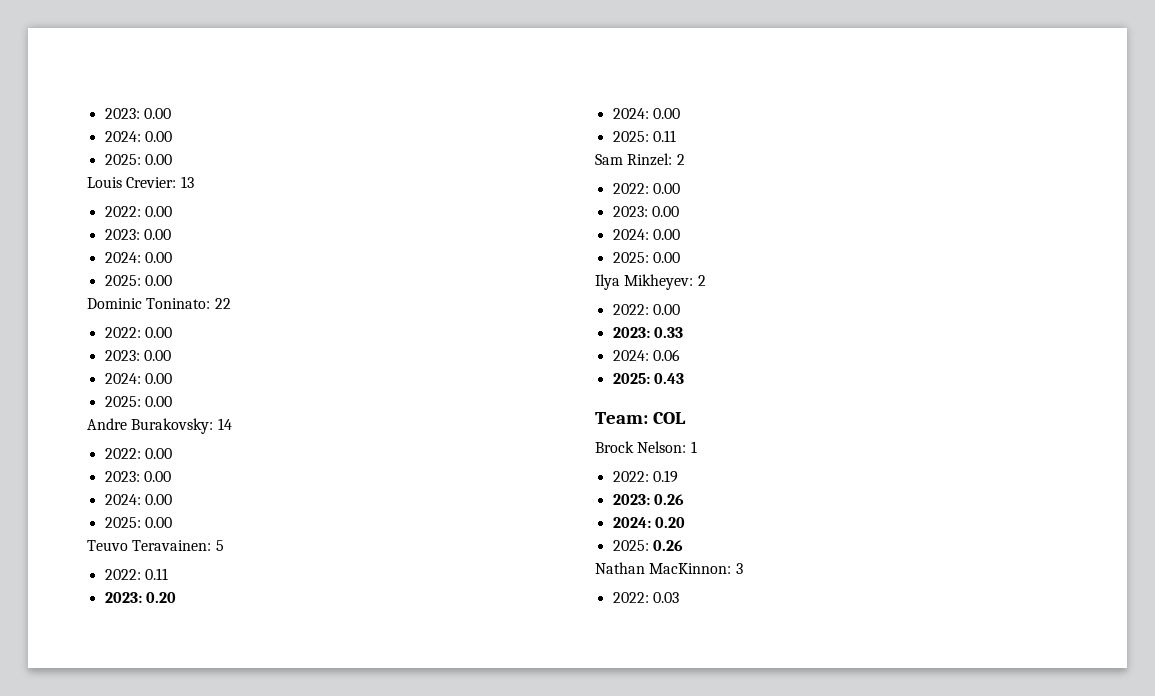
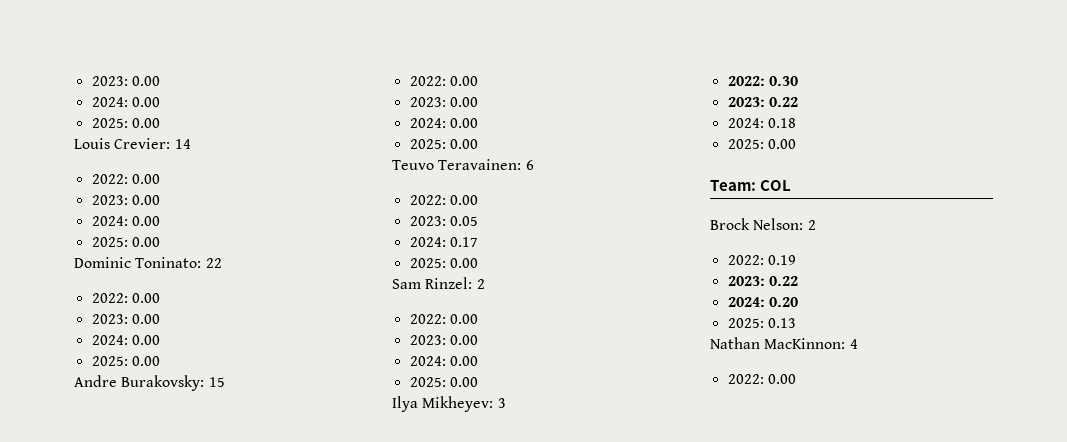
- Louis Crevier: 13
+ Louis Crevier: 14
- Andre Burakovsky: 14
+ Andre Burakovsky: 15
- Teuvo Teravainen: 5
- 2022: 0.11
- 2023: 0.20
- 2024: 0.00
- 2025: 0.11
+ Teuvo Teravainen: 6
+ 2022: 0.00
+ 2023: 0.05
+ 2024: 0.17
+ 2025: 0.00
- Ilya Mikheyev: 2
- 2022: 0.00
- 2023: 0.33
- 2024: 0.06
- 2025: 0.43
+ Ilya Mikheyev: 3
+ 2022: 0.30
+ 2023: 0.22
+ 2024: 0.18
+ 2025: 0.00
- Brock Nelson: 1
+ Brock Nelson: 2
  2022: 0.19
- 2023: 0.26
+ 2023: 0.22
- 2025: 0.26
+ 2025: 0.13
- Nathan MacKinnon: 3
- 2022: 0.03
+ Nathan MacKinnon: 4
+ 2022: 0.00

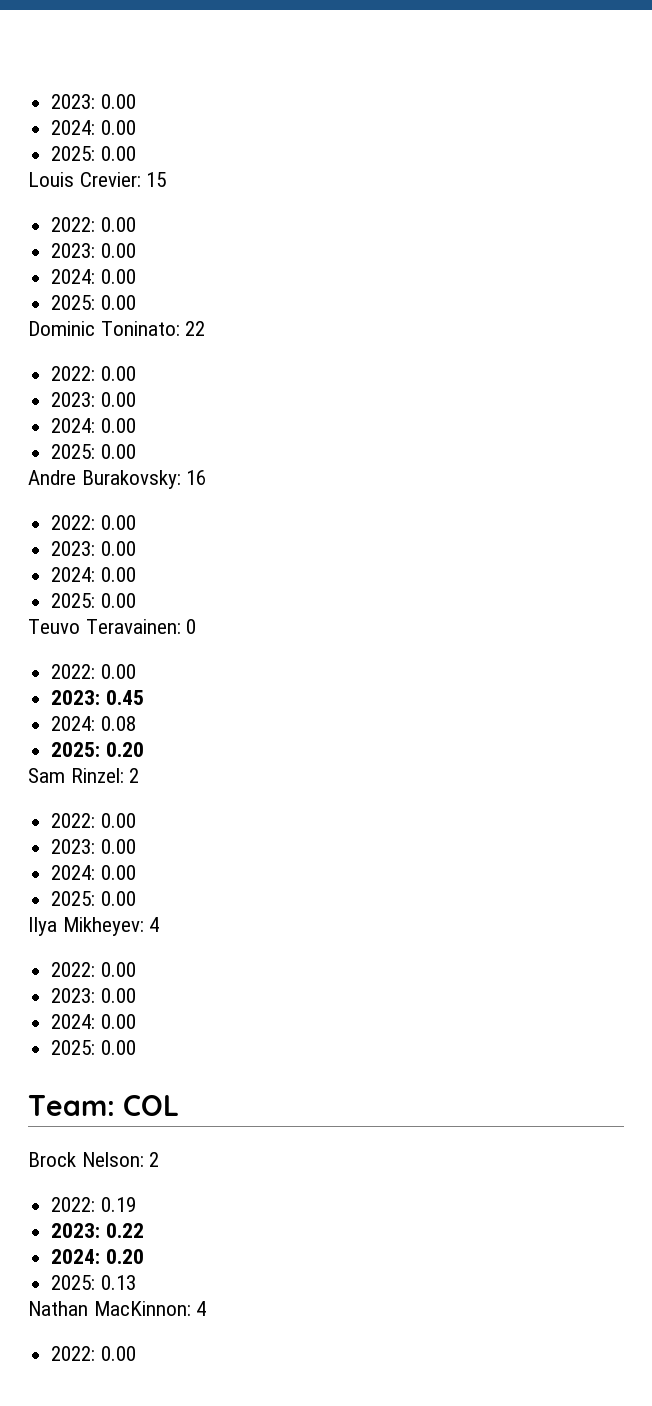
- Louis Crevier: 14
+ Louis Crevier: 15
- Andre Burakovsky: 15
+ Andre Burakovsky: 16
- Teuvo Teravainen: 6
+ Teuvo Teravainen: 0
  2022: 0.00
- 2023: 0.05
- 2024: 0.17
- 2025: 0.00
+ 2023: 0.45
+ 2024: 0.08
+ 2025: 0.20
- Ilya Mikheyev: 3
- 2022: 0.30
- 2023: 0.22
- 2024: 0.18
+ Ilya Mikheyev: 4
+ 2022: 0.00
+ 2023: 0.00
+ 2024: 0.00

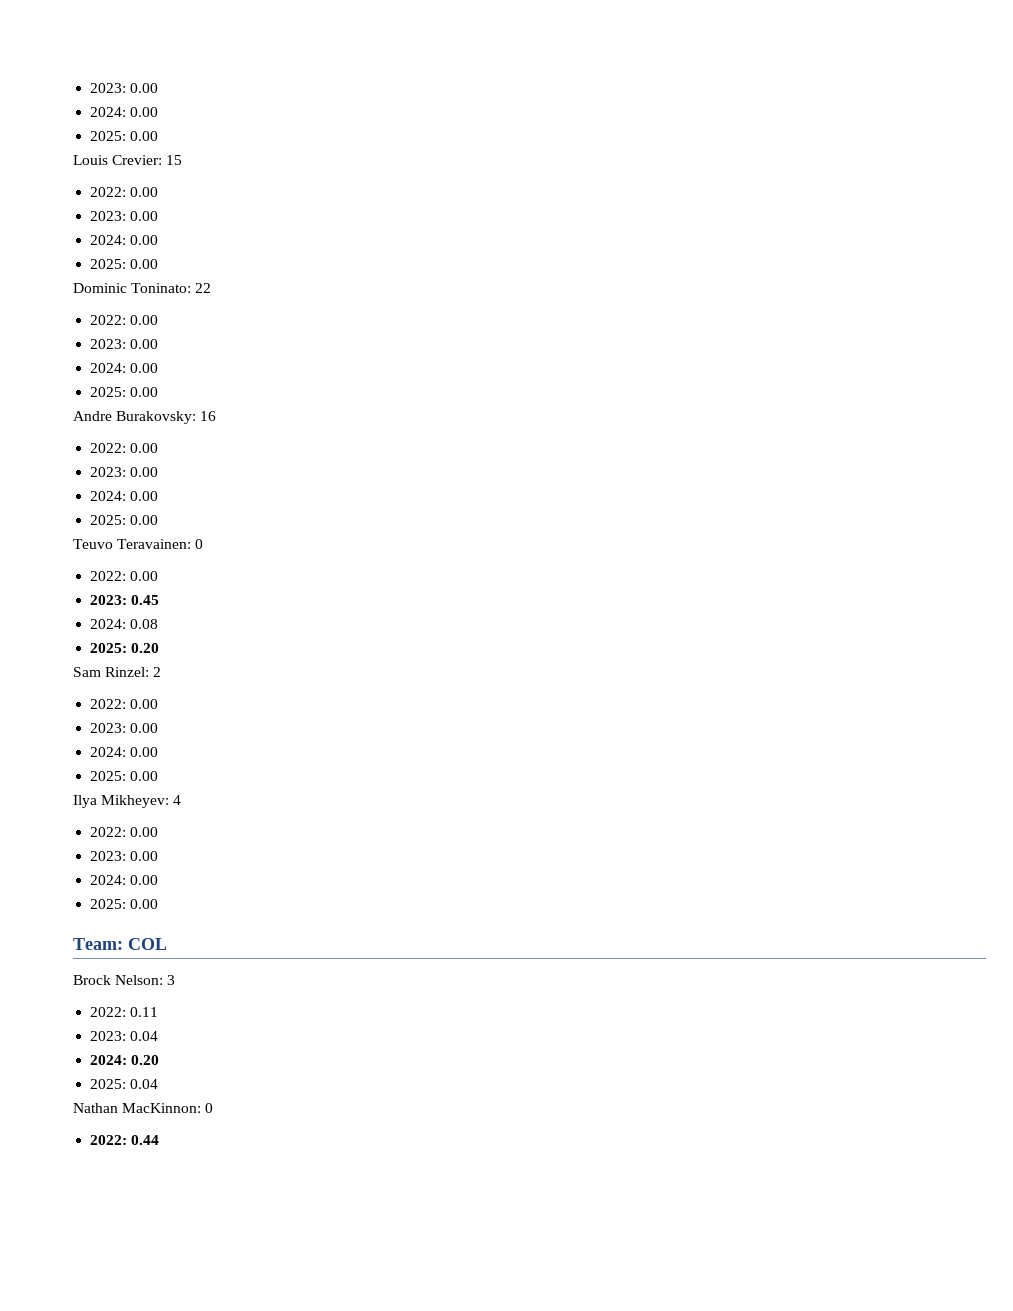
- Brock Nelson: 2
- 2022: 0.19
- 2023: 0.22
+ Brock Nelson: 3
+ 2022: 0.11
+ 2023: 0.04
- 2025: 0.13
+ 2025: 0.04
- Nathan MacKinnon: 4
- 2022: 0.00
+ Nathan MacKinnon: 0
+ 2022: 0.44

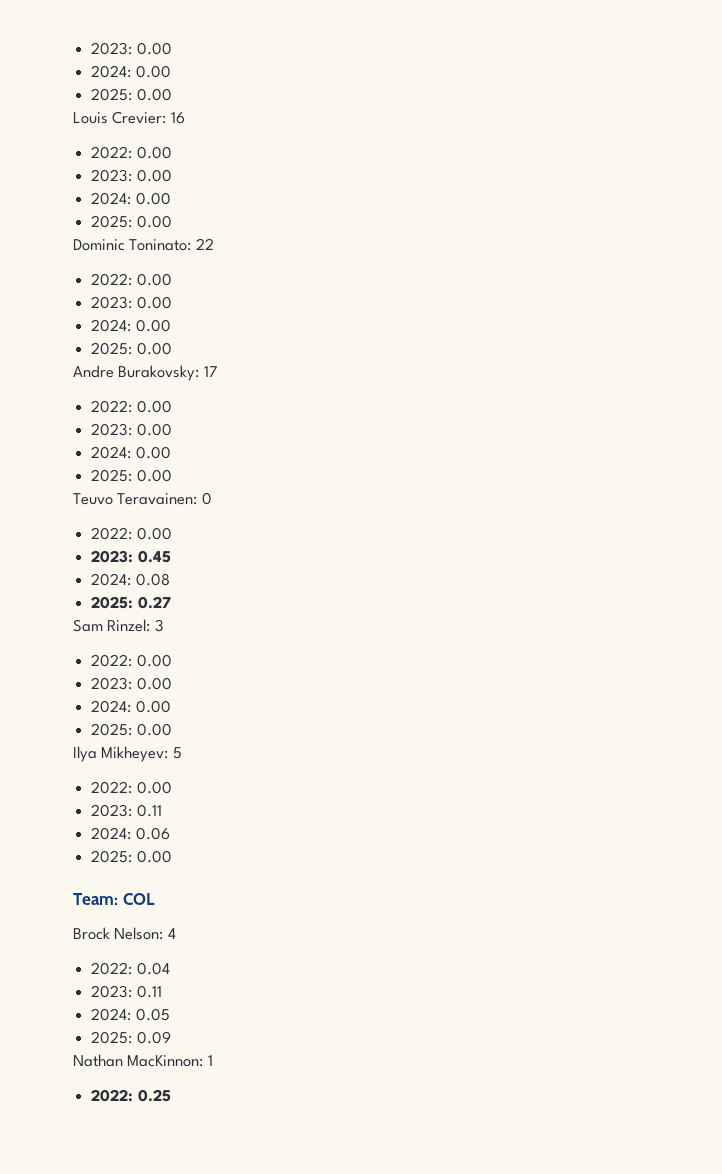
- Louis Crevier: 15
+ Louis Crevier: 16
- Andre Burakovsky: 16
+ Andre Burakovsky: 17
- 2025: 0.20
+ 2025: 0.27
- Sam Rinzel: 2
+ Sam Rinzel: 3
- Ilya Mikheyev: 4
+ Ilya Mikheyev: 5
  2022: 0.00
- 2023: 0.00
- 2024: 0.00
+ 2023: 0.11
+ 2024: 0.06
- Brock Nelson: 3
- 2022: 0.11
- 2023: 0.04
- 2024: 0.20
- 2025: 0.04
+ Brock Nelson: 4
+ 2022: 0.04
+ 2023: 0.11
+ 2024: 0.05
+ 2025: 0.09
- Nathan MacKinnon: 0
- 2022: 0.44
+ Nathan MacKinnon: 1
+ 2022: 0.25

